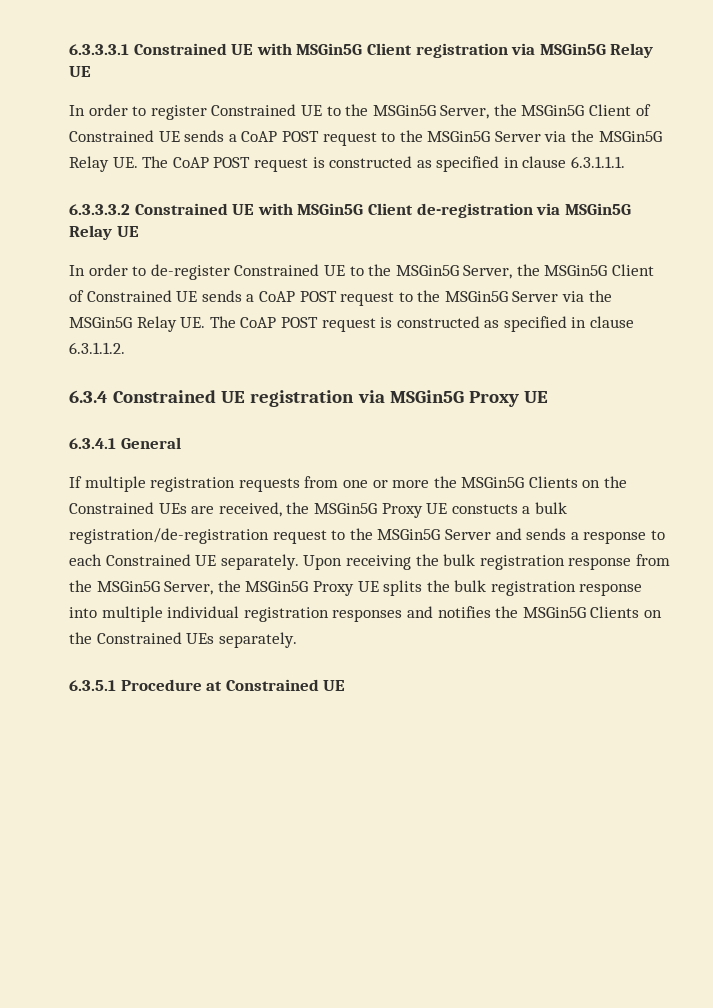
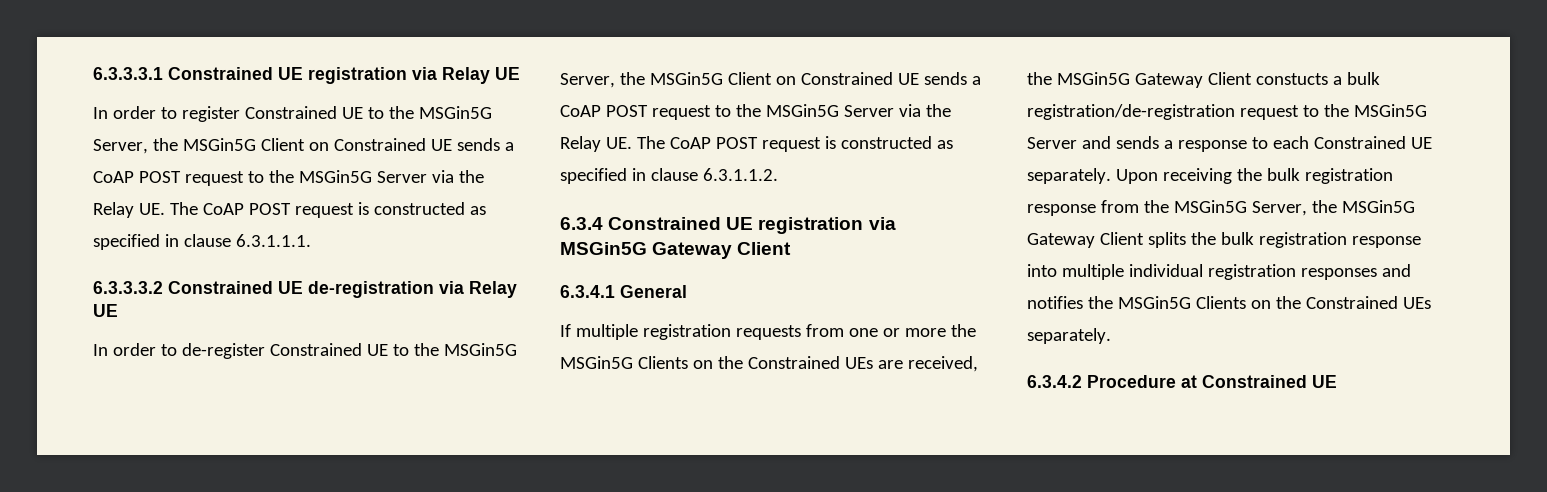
- 6.3.3.3.1 Constrained UE with MSGin5G Client registration via MSGin5G Relay UE
+ 6.3.3.3.1 Constrained UE registration via Relay UE
- In order to register Constrained UE to the MSGin5G Server, the MSGin5G Client of Constrained UE sends a CoAP POST request to the MSGin5G Server via the MSGin5G Relay UE. The CoAP POST request is constructed as specified in clause 6.3.1.1.1.
+ In order to register Constrained UE to the MSGin5G Server, the MSGin5G Client on Constrained UE sends a CoAP POST request to the MSGin5G Server via the Relay UE. The CoAP POST request is constructed as specified in clause 6.3.1.1.1.
- 6.3.3.3.2 Constrained UE with MSGin5G Client de-registration via MSGin5G Relay UE
+ 6.3.3.3.2 Constrained UE de-registration via Relay UE
- In order to de-register Constrained UE to the MSGin5G Server, the MSGin5G Client of Constrained UE sends a CoAP POST request to the MSGin5G Server via the MSGin5G Relay UE. The CoAP POST request is constructed as specified in clause 6.3.1.1.2.
+ In order to de-register Constrained UE to the MSGin5G Server, the MSGin5G Client on Constrained UE sends a CoAP POST request to the MSGin5G Server via the Relay UE. The CoAP POST request is constructed as specified in clause 6.3.1.1.2.
- 6.3.4 Constrained UE registration via MSGin5G Proxy UE
+ 6.3.4 Constrained UE registration via MSGin5G Gateway Client
- If multiple registration requests from one or more the MSGin5G Clients on the Constrained UEs are received, the MSGin5G Proxy UE constucts a bulk registration/de-registration request to the MSGin5G Server and sends a response to each Constrained UE separately.
+ If multiple registration requests from one or more the MSGin5G Clients on the Constrained UEs are received, the MSGin5G Gateway Client constucts a bulk registration/de-registration request to the MSGin5G Server and sends a response to each Constrained UE separately.
- Upon receiving the bulk registration response from the MSGin5G Server, the MSGin5G Proxy UE splits the bulk registration response into multiple individual registration responses and notifies the MSGin5G Clients on the Constrained UEs separately.
+ Upon receiving the bulk registration response from the MSGin5G Server, the MSGin5G Gateway Client splits the bulk registration response into multiple individual registration responses and notifies the MSGin5G Clients on the Constrained UEs separately.
- 6.3.5.1 Procedure at Constrained UE
+ 6.3.4.2 Procedure at Constrained UE

